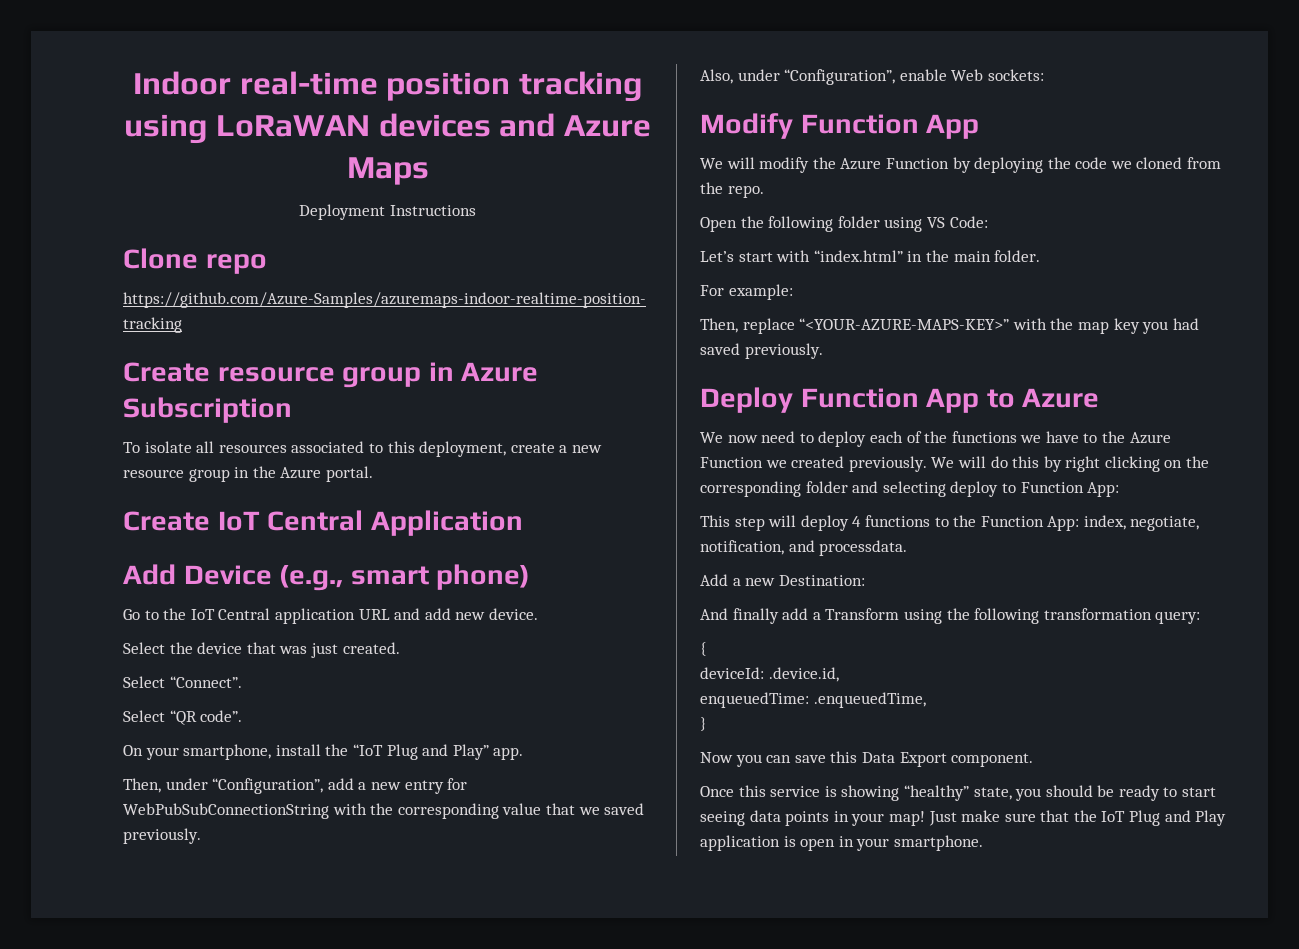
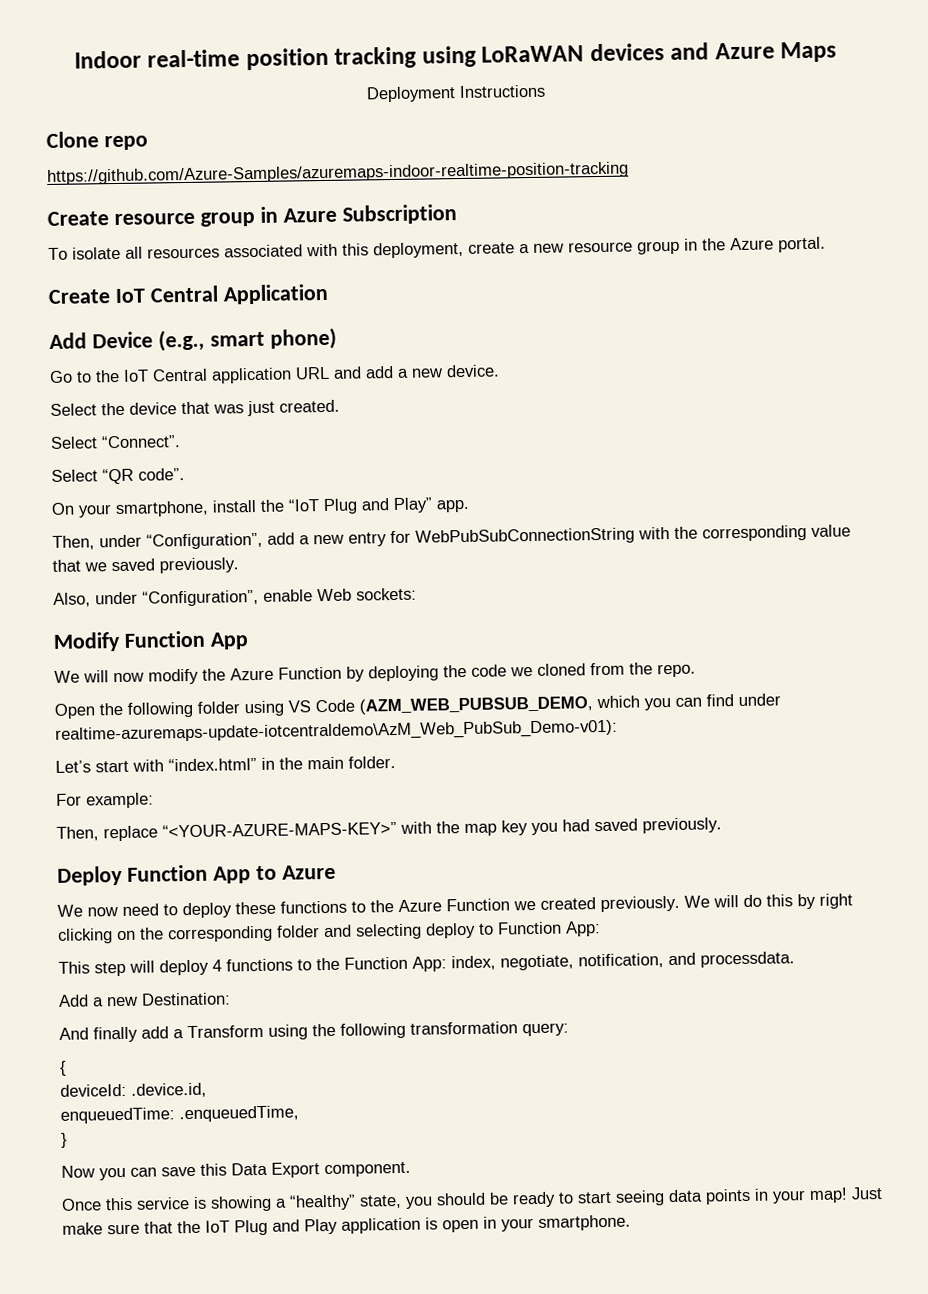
- To isolate all resources associated to this deployment, create a new resource group in the Azure portal.
+ To isolate all resources associated with this deployment, create a new resource group in the Azure portal.
- Go to the IoT Central application URL and add new device.
+ Go to the IoT Central application URL and add a new device.
- We will modify the Azure Function by deploying the code we cloned from the repo.
+ We will now modify the Azure Function by deploying the code we cloned from the repo.
- Open the following folder using VS Code:
+ Open the following folder using VS Code (AZM_WEB_PUBSUB_DEMO, which you can find under realtime-azuremaps-update-iotcentraldemo\AzM_Web_PubSub_Demo-v01):
- We now need to deploy each of the functions we have to the Azure Function we created previously.
+ We now need to deploy these functions to the Azure Function we created previously.
- Once this service is showing “healthy” state, you should be ready to start seeing data points in your map!
+ Once this service is showing a “healthy” state, you should be ready to start seeing data points in your map!

